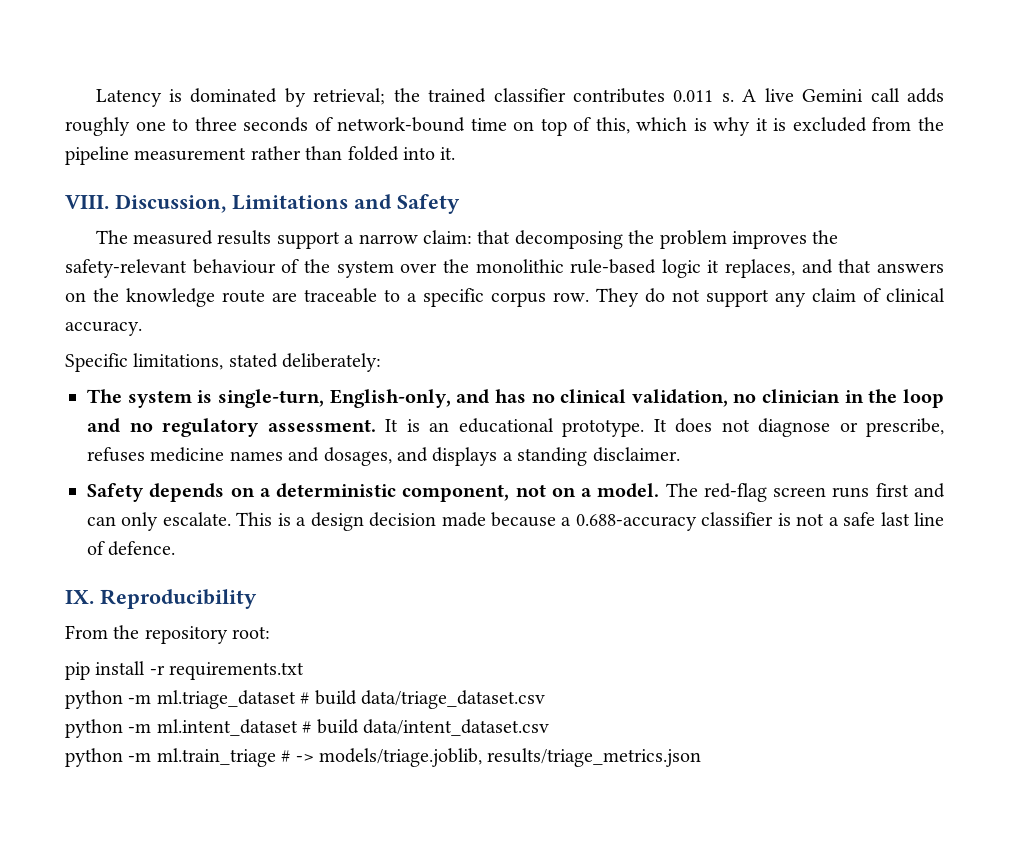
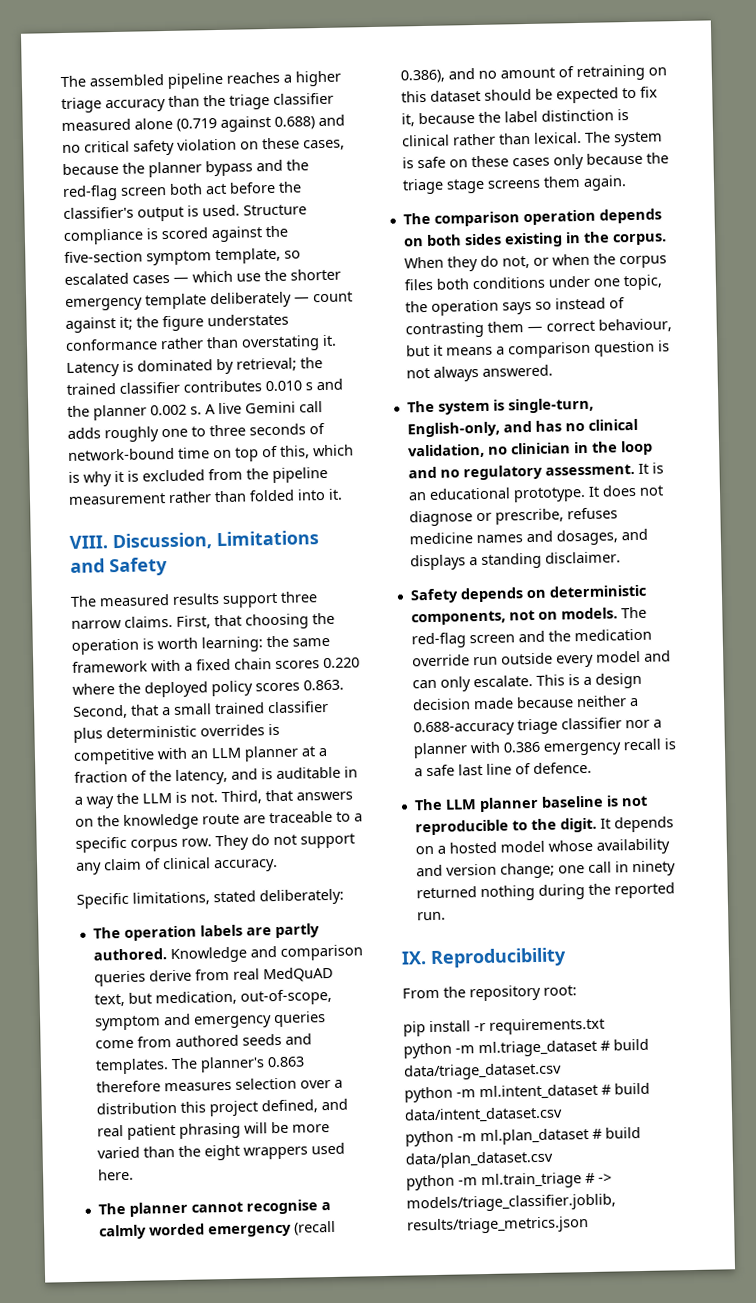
+ The assembled pipeline reaches a higher triage accuracy than the triage classifier measured alone (0.719 against 0.688) and no critical safety violation on these cases, because the planner bypass and the red-flag screen both act before the classifier's output is used. Structure compliance is scored against the five-section symptom template, so escalated cases — which use the shorter emergency template deliberately — count against it; the figure understates conformance rather than overstating it.
- Latency is dominated by retrieval; the trained classifier contributes 0.011 s.
+ Latency is dominated by retrieval; the trained classifier contributes 0.010 s and the planner 0.002 s.
- The measured results support a narrow claim: that decomposing the problem improves the safety-relevant behaviour of the system over the monolithic rule-based logic it replaces, and that answers on the knowledge route are traceable to a specific corpus row.
+ The measured results support three narrow claims. First, that choosing the operation is worth learning: the same framework with a fixed chain scores 0.220 where the deployed policy scores 0.863. Second, that a small trained classifier plus deterministic overrides is competitive with an LLM planner at a fraction of the latency, and is auditable in a way the LLM is not. Third, that answers on the knowledge route are traceable to a specific corpus row.
+ The operation labels are partly authored. Knowledge and comparison queries derive from real MedQuAD text, but medication, out-of-scope, symptom and emergency queries come from authored seeds and templates. The planner's 0.863 therefore measures selection over a distribution this project defined, and real patient phrasing will be more varied than the eight wrappers used here.
+ The planner cannot recognise a calmly worded emergency (recall 0.386), and no amount of retraining on this dataset should be expected to fix it, because the label distinction is clinical rather than lexical. The system is safe on these cases only because the triage stage screens them again.
+ The comparison operation depends on both sides existing in the corpus. When they do not, or when the corpus files both conditions under one topic, the operation says so instead of contrasting them — correct behaviour, but it means a comparison question is not always answered.
- Safety depends on a deterministic component, not on a model. The red-flag screen runs first and can only escalate.
+ Safety depends on deterministic components, not on models. The red-flag screen and the medication override run outside every model and can only escalate.
- This is a design decision made because a 0.688-accuracy classifier is not a safe last line of defence.
+ This is a design decision made because neither a 0.688-accuracy triage classifier nor a planner with 0.386 emergency recall is a safe last line of defence.
+ The LLM planner baseline is not reproducible to the digit. It depends on a hosted model whose availability and version change; one call in ninety returned nothing during the reported run.
+ python -m ml.plan_dataset # build data/plan_dataset.csv
- python -m ml.train_triage # -> models/triage.joblib, results/triage_metrics.json
+ python -m ml.train_triage # -> models/triage_classifier.joblib, results/triage_metrics.json

